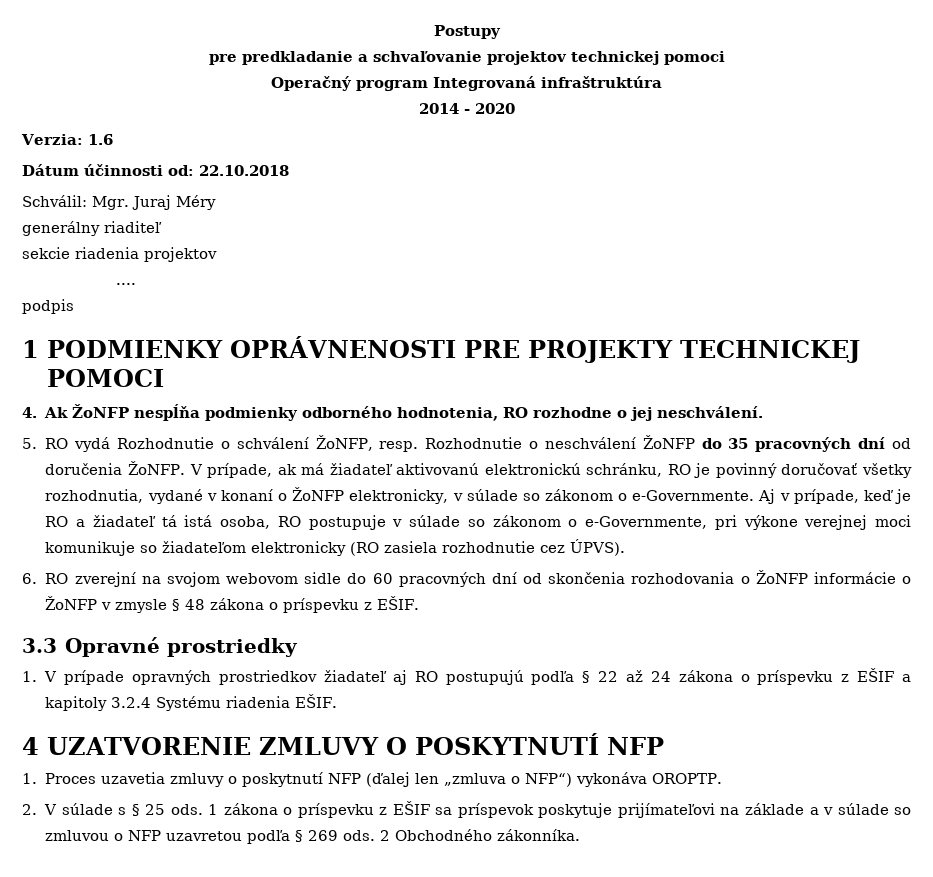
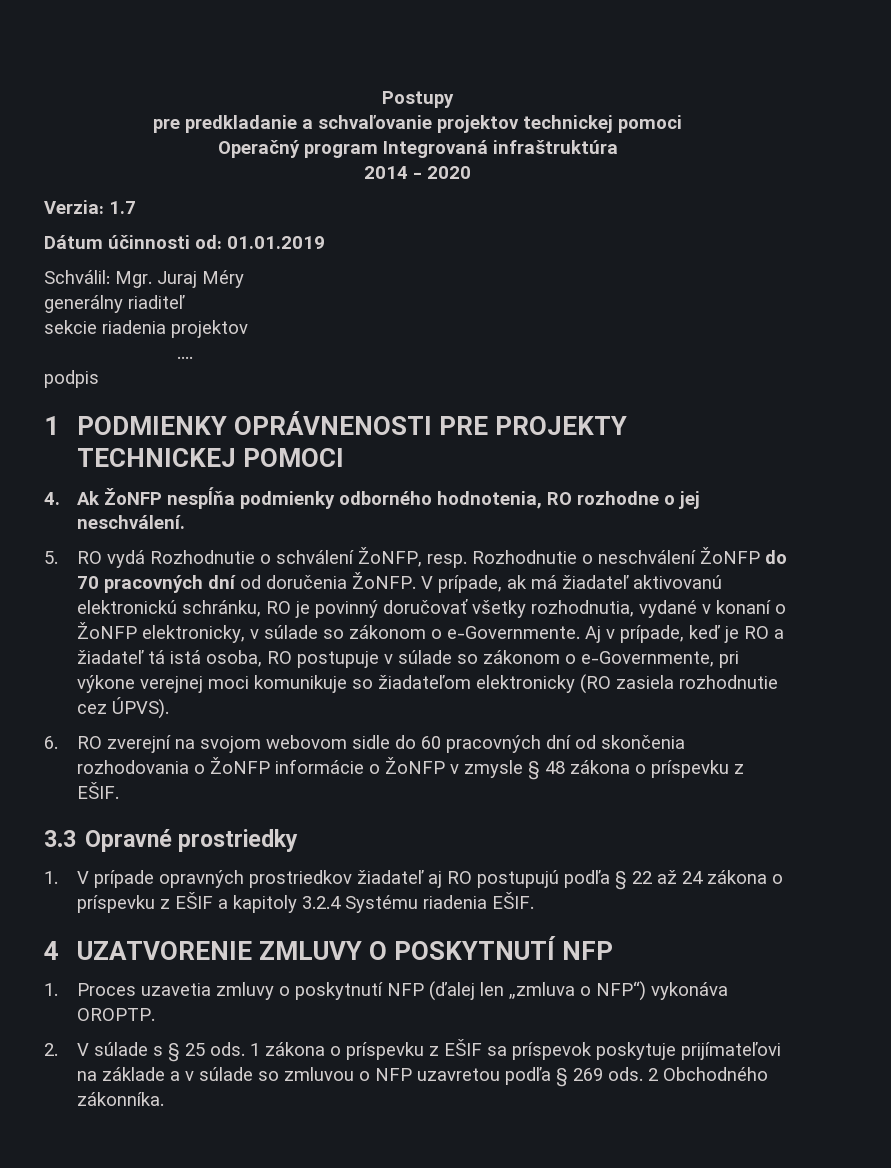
- Verzia: 1.6
+ Verzia: 1.7
- Dátum účinnosti od: 22.10.2018
+ Dátum účinnosti od: 01.01.2019
- 5. RO vydá Rozhodnutie o schválení ŽoNFP, resp. Rozhodnutie o neschválení ŽoNFP do 35 pracovných dní od doručenia ŽoNFP.
+ 5. RO vydá Rozhodnutie o schválení ŽoNFP, resp. Rozhodnutie o neschválení ŽoNFP do 70 pracovných dní od doručenia ŽoNFP.

